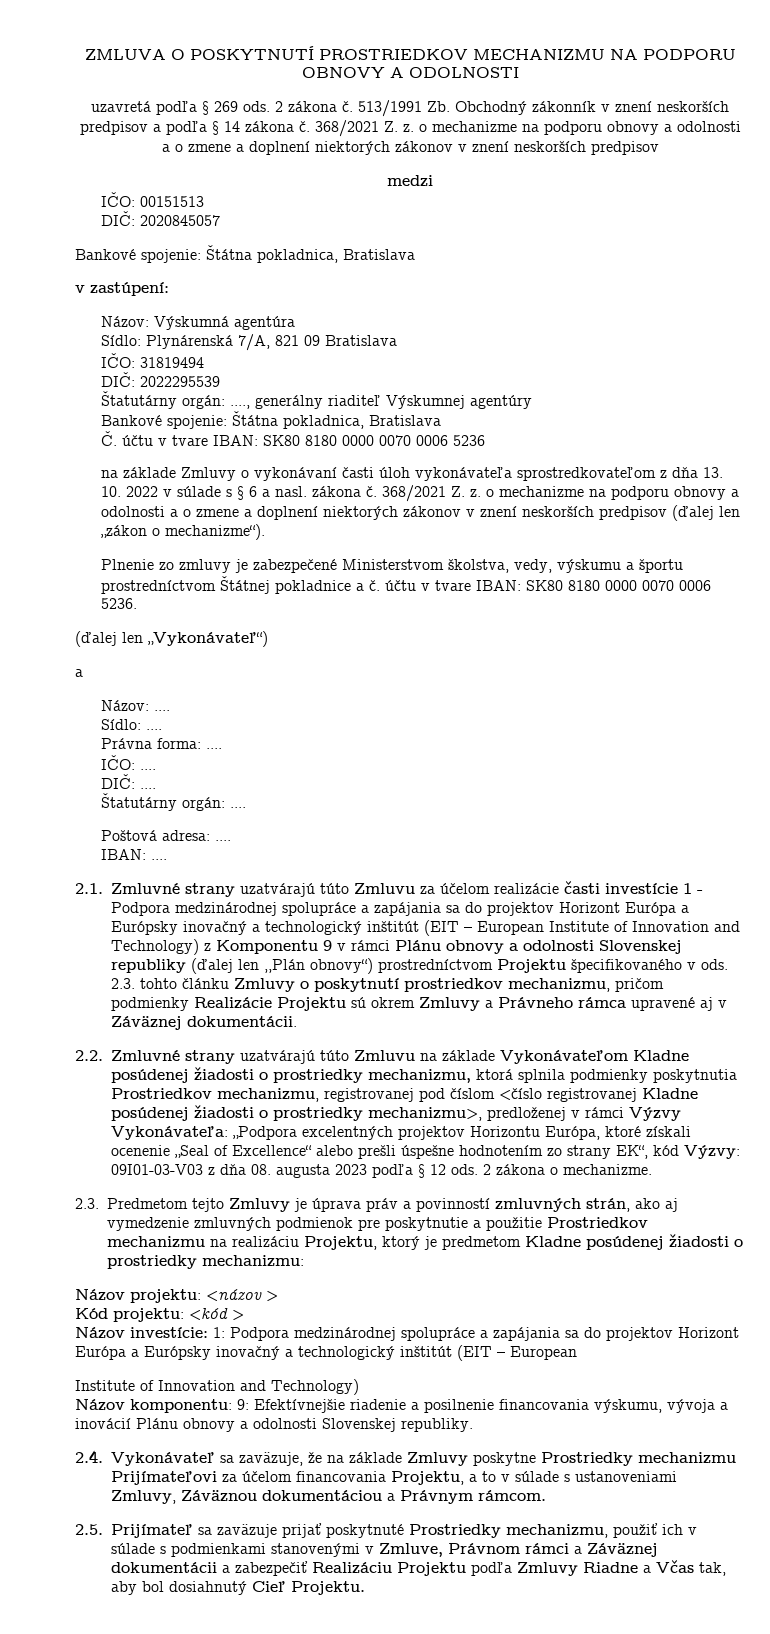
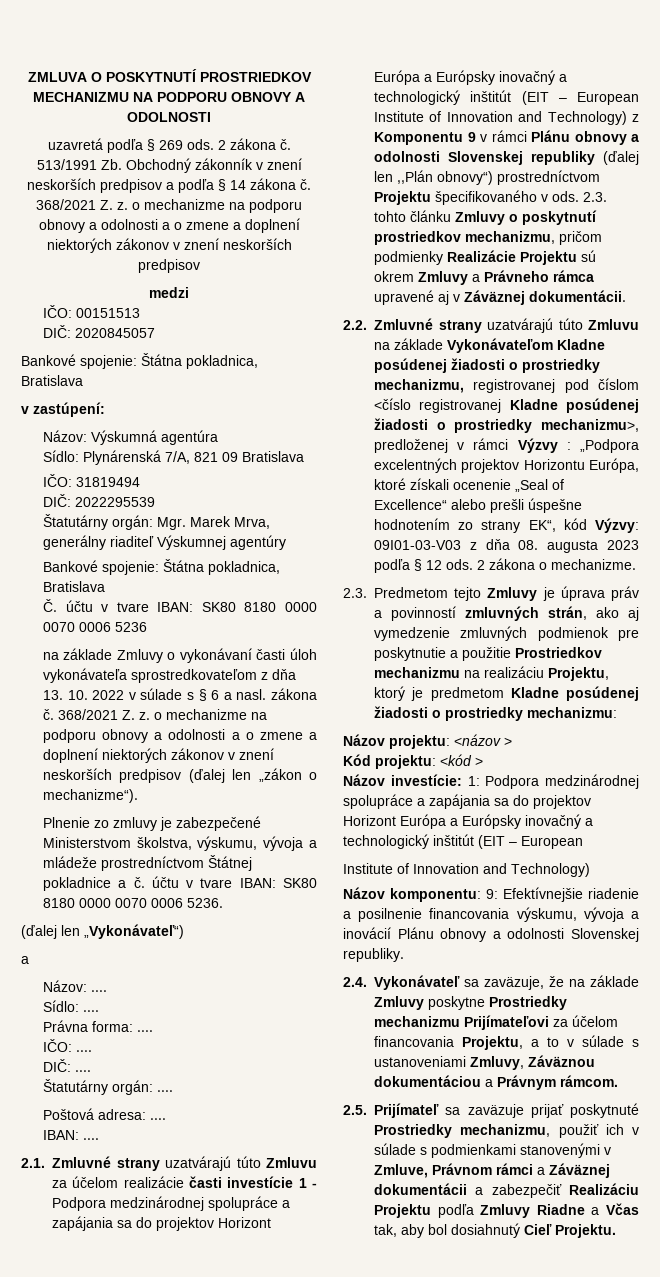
- Štatutárny orgán: ...., generálny riaditeľ Výskumnej agentúry
+ Štatutárny orgán: Mgr. Marek Mrva, generálny riaditeľ Výskumnej agentúry
- Plnenie zo zmluvy je zabezpečené Ministerstvom školstva, vedy, výskumu a športu prostredníctvom Štátnej pokladnice a č. účtu v tvare IBAN: SK80 8180 0000 0070 0006 5236.
+ Plnenie zo zmluvy je zabezpečené Ministerstvom školstva, výskumu, vývoja a mládeže prostredníctvom Štátnej pokladnice a č. účtu v tvare IBAN: SK80 8180 0000 0070 0006 5236.
- 2.2. Zmluvné strany uzatvárajú túto Zmluvu na základe Vykonávateľom Kladne posúdenej žiadosti o prostriedky mechanizmu, ktorá splnila podmienky poskytnutia Prostriedkov mechanizmu, registrovanej pod číslom <číslo registrovanej Kladne posúdenej žiadosti o prostriedky mechanizmu>, predloženej v rámci Výzvy Vykonávateľa: „Podpora excelentných projektov Horizontu Európa, ktoré získali ocenenie „Seal of Excellence“ alebo prešli úspešne hodnotením zo strany EK“, kód Výzvy: 09I01-03-V03 z dňa 08. augusta 2023 podľa § 12 ods.
+ 2.2. Zmluvné strany uzatvárajú túto Zmluvu na základe Vykonávateľom Kladne posúdenej žiadosti o prostriedky mechanizmu, registrovanej pod číslom <číslo registrovanej Kladne posúdenej žiadosti o prostriedky mechanizmu>, predloženej v rámci Výzvy : „Podpora excelentných projektov Horizontu Európa, ktoré získali ocenenie „Seal of Excellence“ alebo prešli úspešne hodnotením zo strany EK“, kód Výzvy: 09I01-03-V03 z dňa 08. augusta 2023 podľa § 12 ods.

